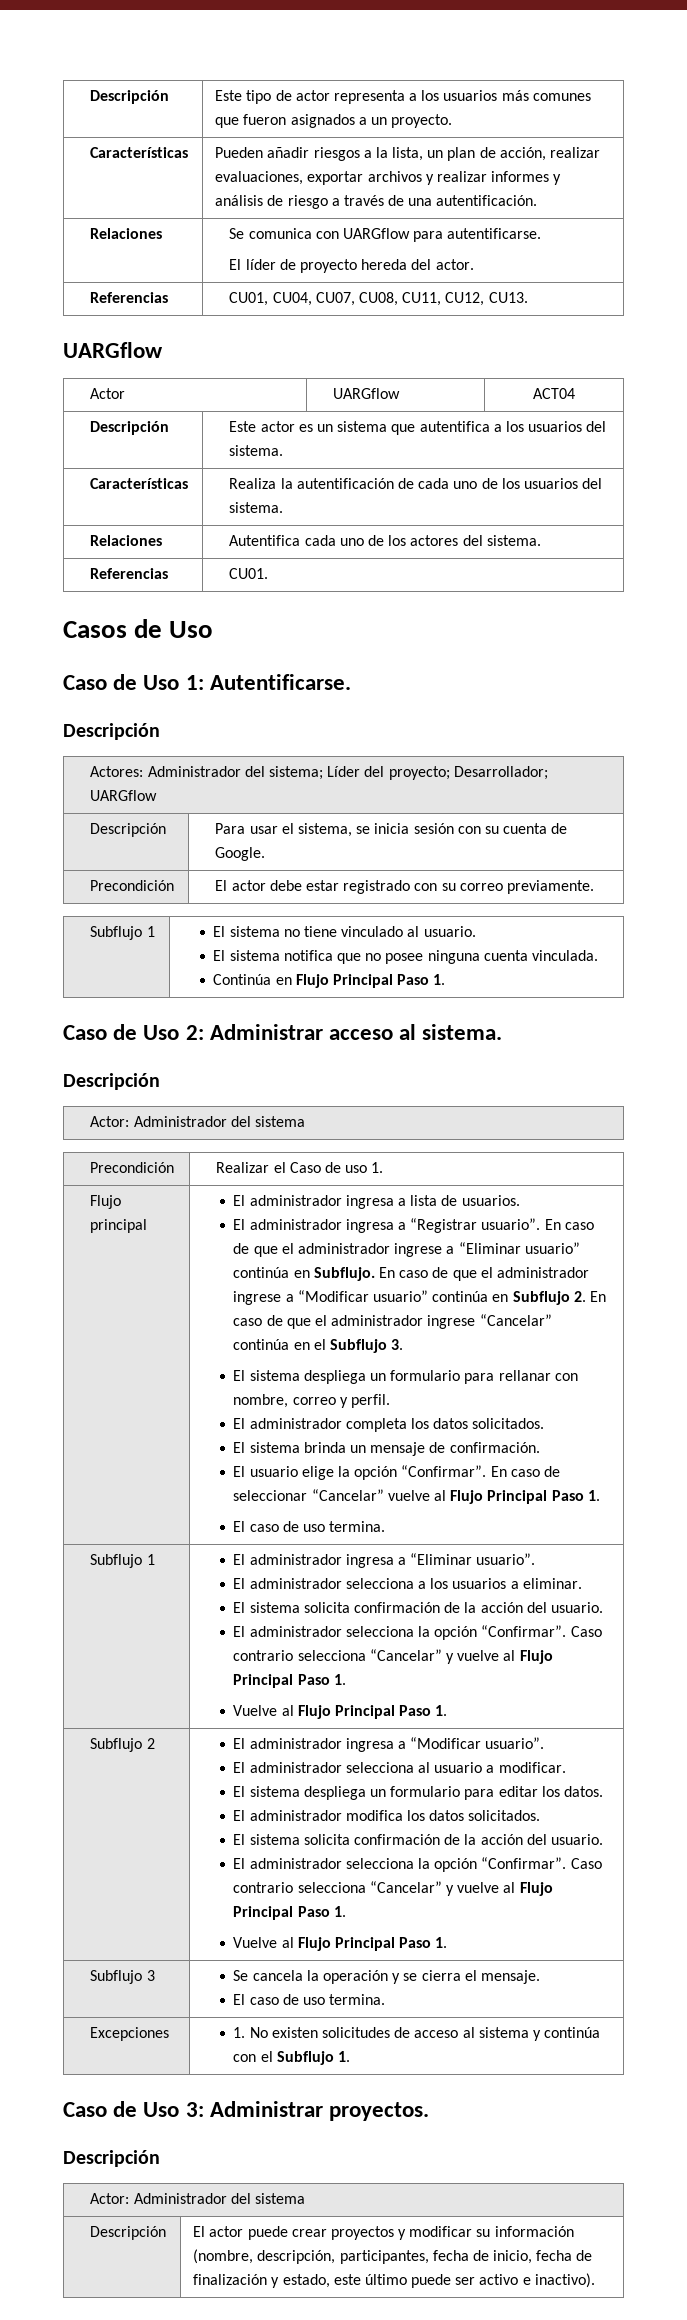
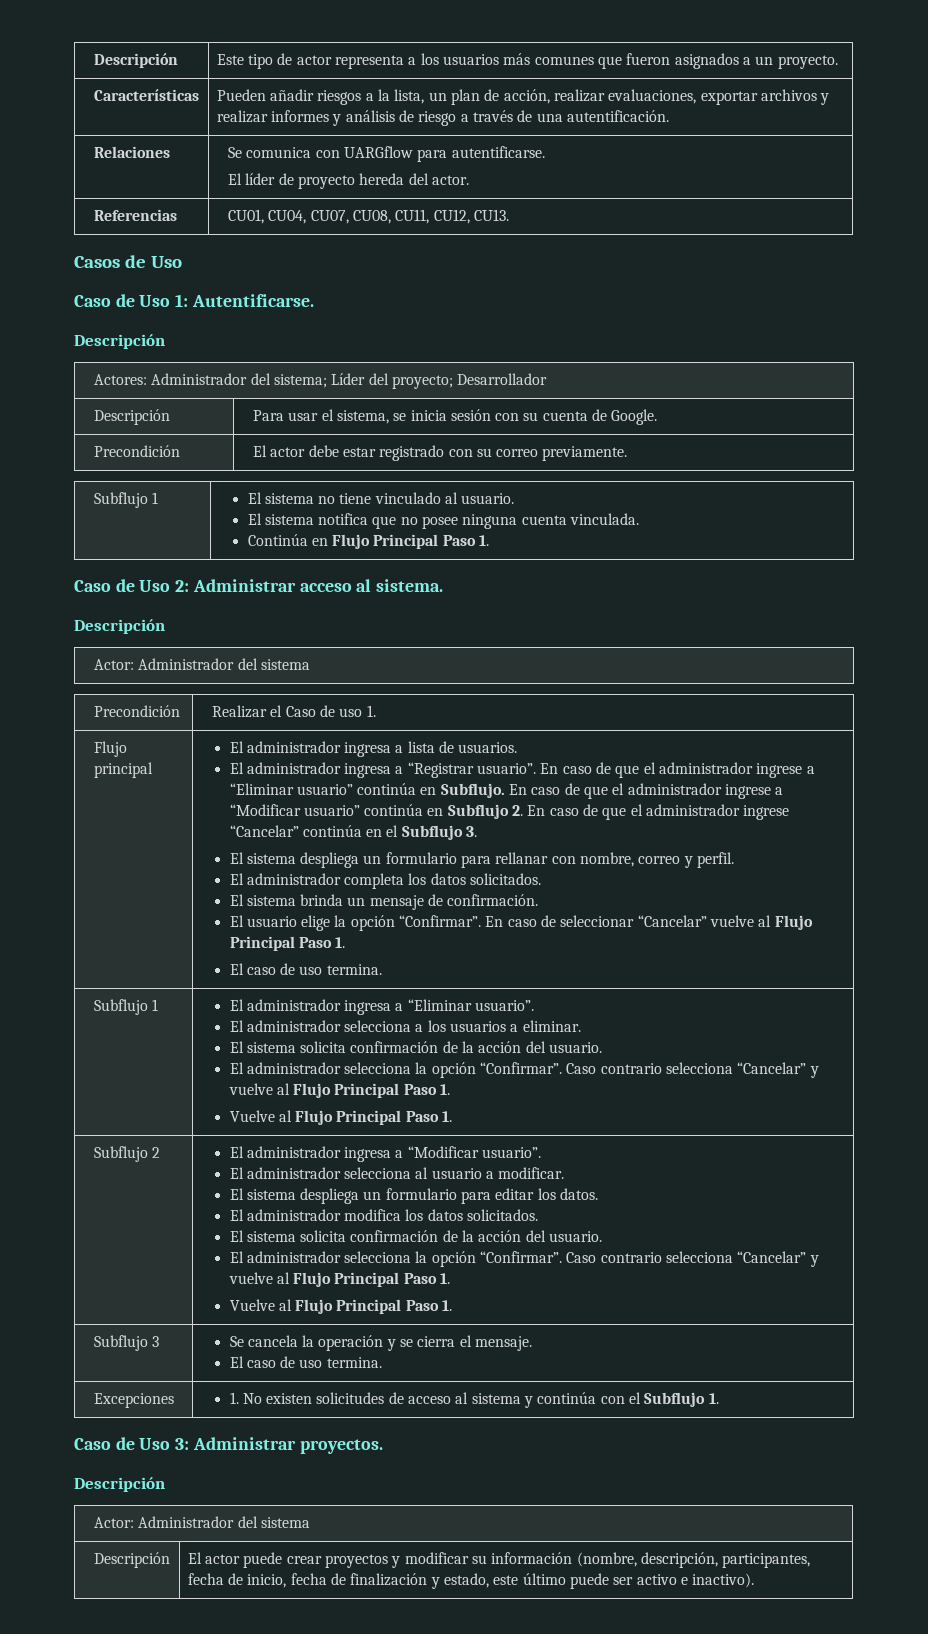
  Referencias | CU01, CU04, CU07, CU08, CU11, CU12, CU13.
- UARGflow
- Actor | UARGflow | ACT04
- Descripción | Este actor es un sistema que autentifica a los usuarios del sistema.
- Características | Realiza la autentificación de cada uno de los usuarios del sistema.
- Relaciones | Autentifica cada uno de los actores del sistema.
- Referencias | CU01.
- Actores: Administrador del sistema; Líder del proyecto; Desarrollador; UARGflow
+ Actores: Administrador del sistema; Líder del proyecto; Desarrollador

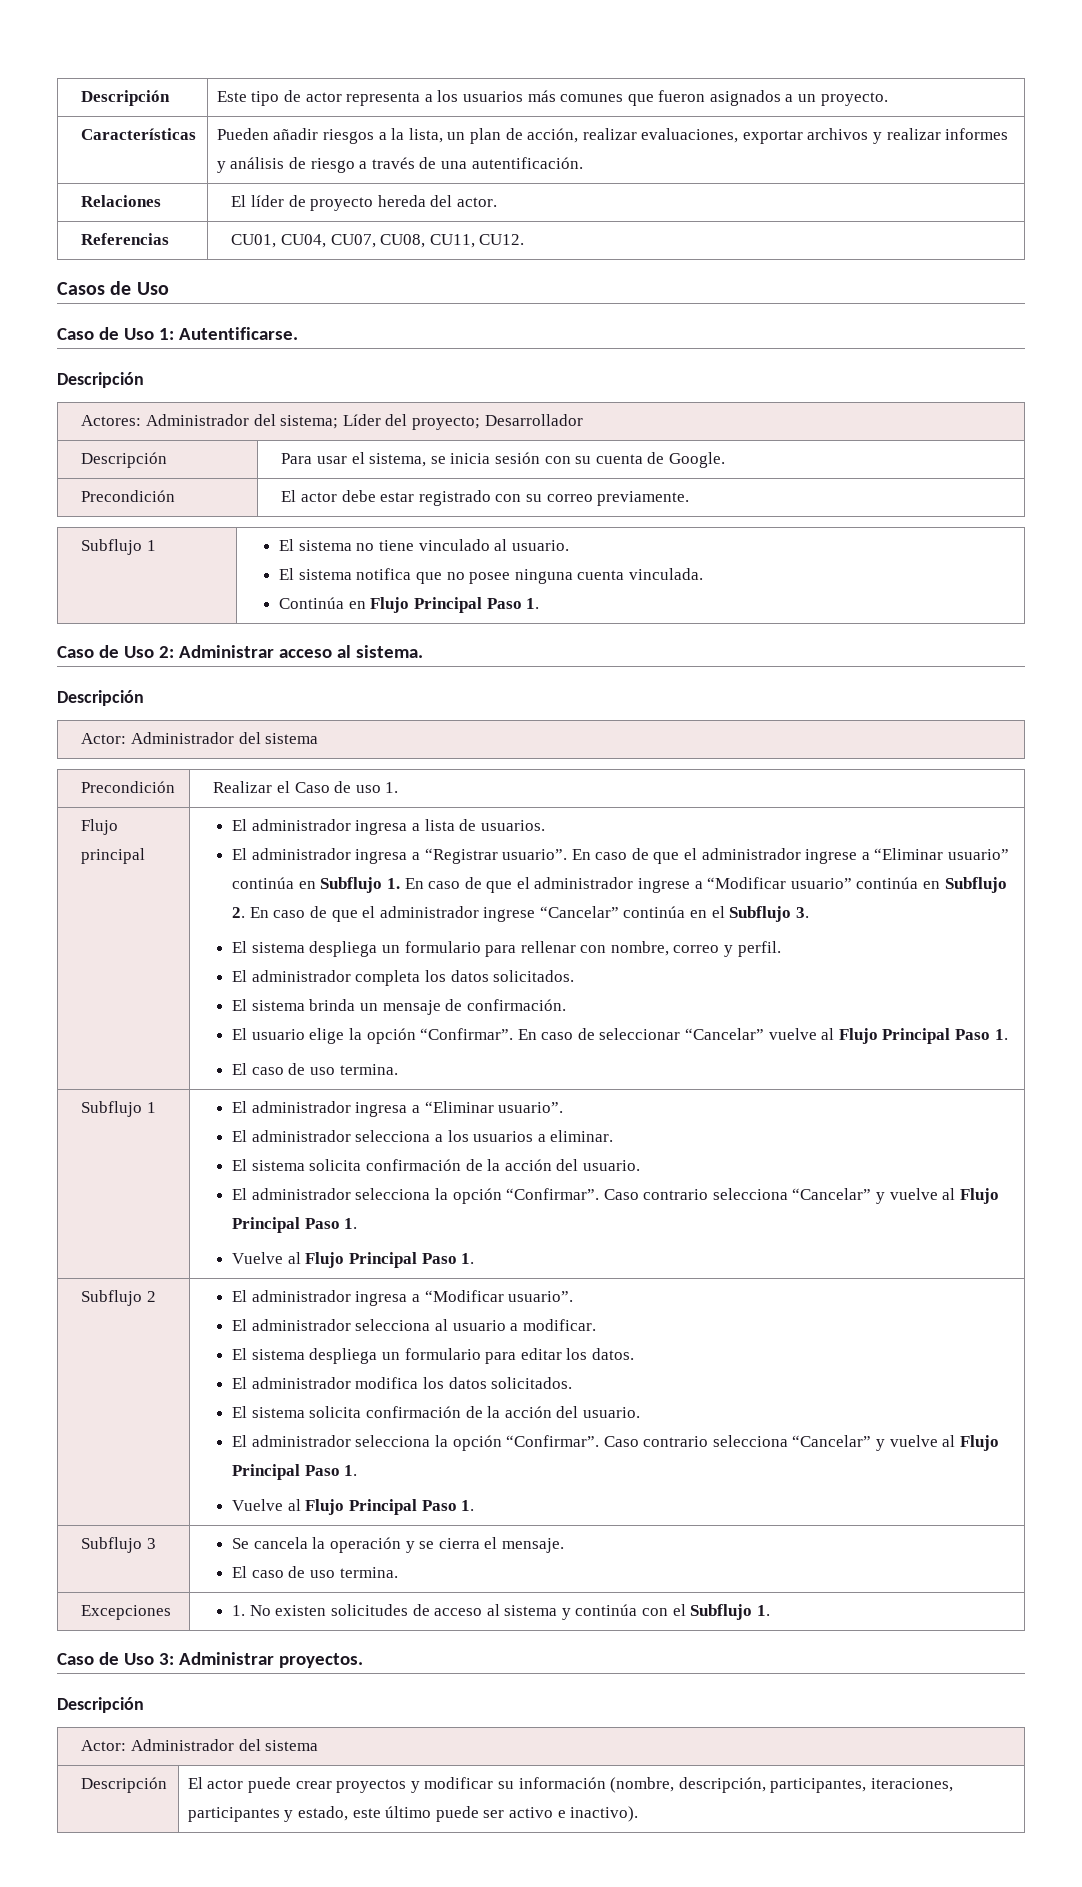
- Relaciones | Se comunica con UARGflow para autentificarse.
- El líder de proyecto hereda del actor.
+ Relaciones | El líder de proyecto hereda del actor.
- Referencias | CU01, CU04, CU07, CU08, CU11, CU12, CU13.
+ Referencias | CU01, CU04, CU07, CU08, CU11, CU12.
- En caso de que el administrador ingrese a “Eliminar usuario” continúa en Subflujo. En caso de que el administrador ingrese a “Modificar usuario” continúa en Subflujo 2. En caso de que el administrador ingrese “Cancelar” continúa en el Subflujo 3.
+ En caso de que el administrador ingrese a “Eliminar usuario” continúa en Subflujo 1. En caso de que el administrador ingrese a “Modificar usuario” continúa en Subflujo 2. En caso de que el administrador ingrese “Cancelar” continúa en el Subflujo 3.
- El sistema despliega un formulario para rellanar con nombre, correo y perfil.
+ El sistema despliega un formulario para rellenar con nombre, correo y perfil.
- Descripción | El actor puede crear proyectos y modificar su información (nombre, descripción, participantes, fecha de inicio, fecha de finalización y estado, este último puede ser activo e inactivo).
+ Descripción | El actor puede crear proyectos y modificar su información (nombre, descripción, participantes, iteraciones, participantes y estado, este último puede ser activo e inactivo).

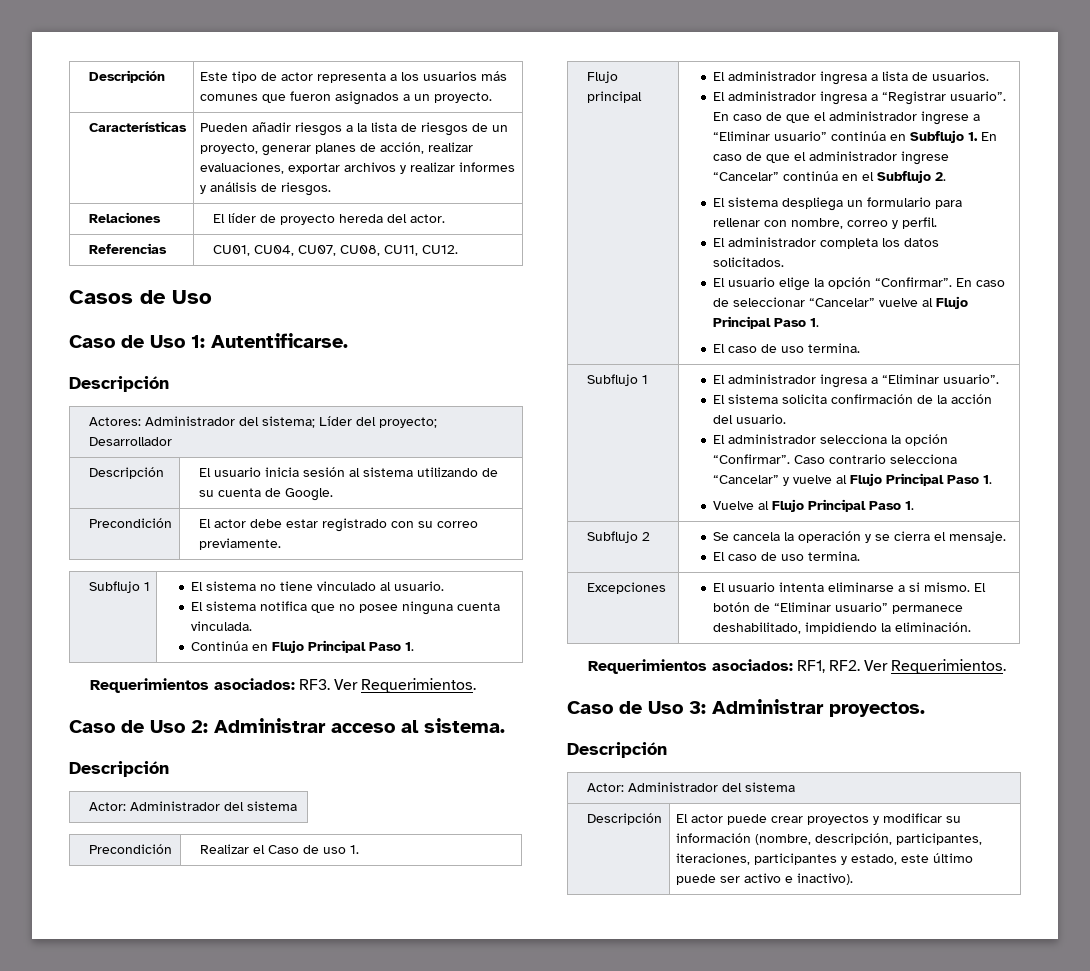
- Características | Pueden añadir riesgos a la lista, un plan de acción, realizar evaluaciones, exportar archivos y realizar informes y análisis de riesgo a través de una autentificación.
+ Características | Pueden añadir riesgos a la lista de riesgos de un proyecto, generar planes de acción, realizar evaluaciones, exportar archivos y realizar informes y análisis de riesgos.
- Descripción | Para usar el sistema, se inicia sesión con su cuenta de Google.
+ Descripción | El usuario inicia sesión al sistema utilizando de su cuenta de Google.
+ Requerimientos asociados: RF3. Ver Requerimientos.
- En caso de que el administrador ingrese a “Eliminar usuario” continúa en Subflujo 1. En caso de que el administrador ingrese a “Modificar usuario” continúa en Subflujo 2. En caso de que el administrador ingrese “Cancelar” continúa en el Subflujo 3.
+ En caso de que el administrador ingrese a “Eliminar usuario” continúa en Subflujo 1. En caso de que el administrador ingrese “Cancelar” continúa en el Subflujo 2.
- El sistema brinda un mensaje de confirmación.
- El administrador selecciona a los usuarios a eliminar.
- El administrador ingresa a “Modificar usuario”.
- El administrador selecciona al usuario a modificar.
- El sistema despliega un formulario para editar los datos.
- El administrador modifica los datos solicitados.
- El sistema solicita confirmación de la acción del usuario.
- El administrador selecciona la opción “Confirmar”. Caso contrario selecciona “Cancelar” y vuelve al Flujo Principal Paso 1.
- Vuelve al Flujo Principal Paso 1.
- Subflujo 3 | Se cancela la operación y se cierra el mensaje.
+ Se cancela la operación y se cierra el mensaje.
- Excepciones | 1. No existen solicitudes de acceso al sistema y continúa con el Subflujo 1.
+ Excepciones | El usuario intenta eliminarse a si mismo. El botón de “Eliminar usuario” permanece deshabilitado, impidiendo la eliminación.
+ Requerimientos asociados: RF1, RF2. Ver Requerimientos.

